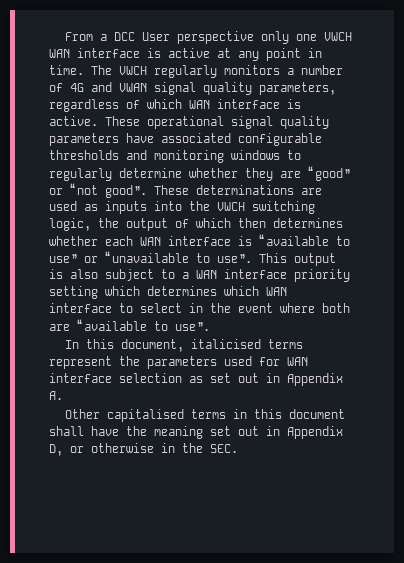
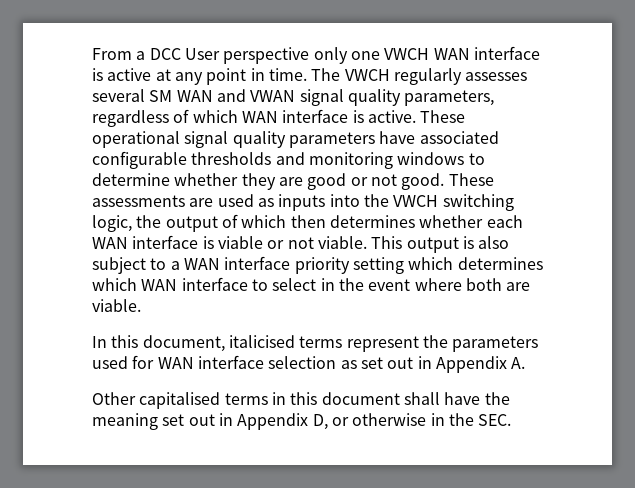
- The VWCH regularly monitors a number of 4G and VWAN signal quality parameters, regardless of which WAN interface is active.
+ The VWCH regularly assesses several SM WAN and VWAN signal quality parameters, regardless of which WAN interface is active.
- These operational signal quality parameters have associated configurable thresholds and monitoring windows to regularly determine whether they are “good” or “not good”. These determinations are used as inputs into the VWCH switching logic, the output of which then determines whether each WAN interface is “available to use” or “unavailable to use”.
+ These operational signal quality parameters have associated configurable thresholds and monitoring windows to determine whether they are good or not good. These assessments are used as inputs into the VWCH switching logic, the output of which then determines whether each WAN interface is viable or not viable.
- This output is also subject to a WAN interface priority setting which determines which WAN interface to select in the event where both are “available to use”.
+ This output is also subject to a WAN interface priority setting which determines which WAN interface to select in the event where both are viable.

